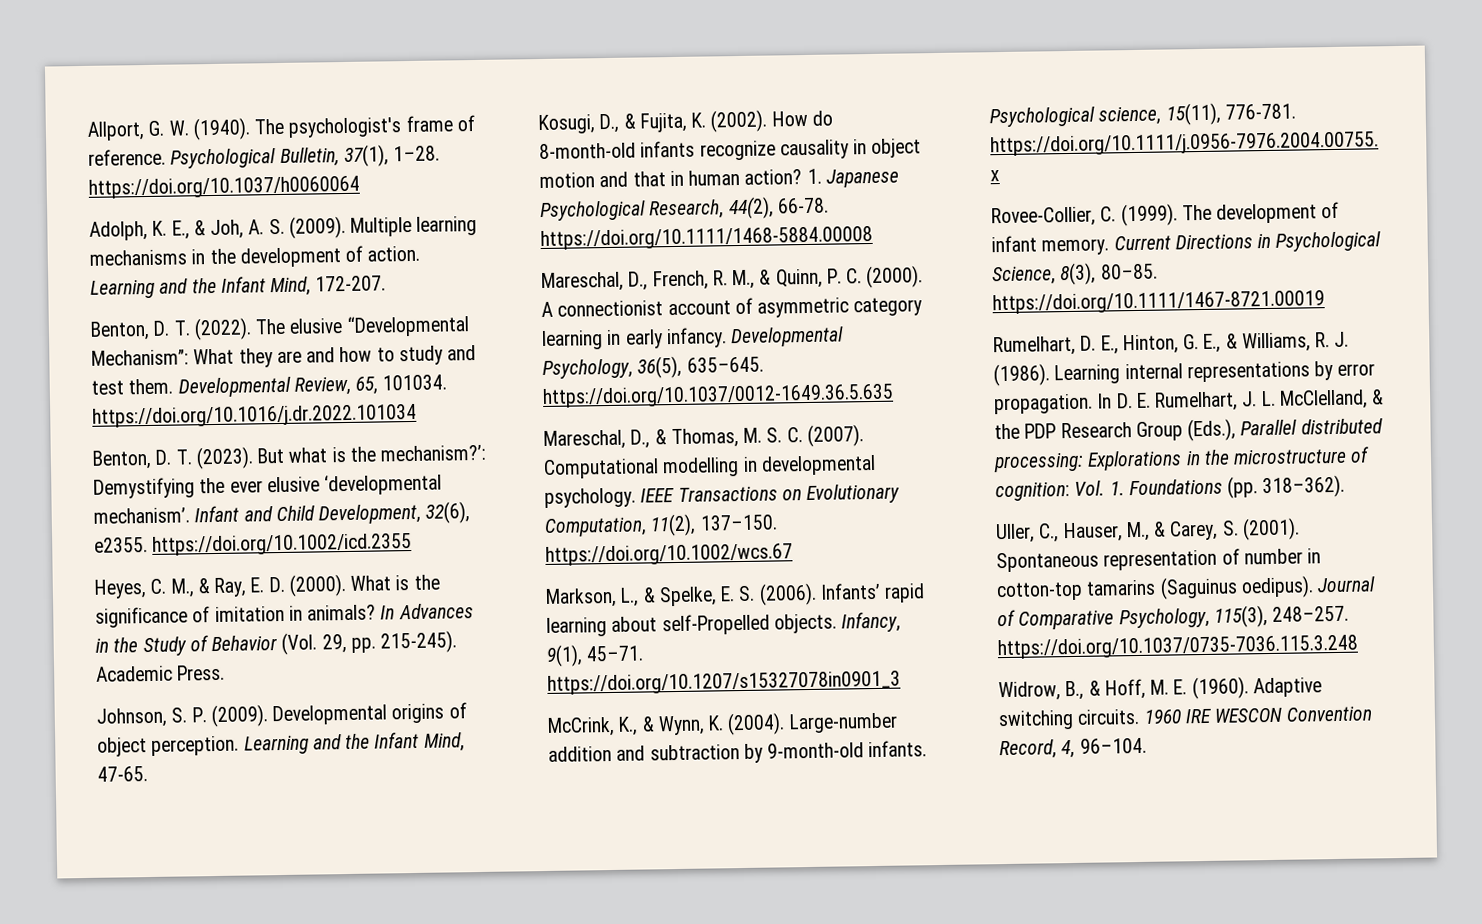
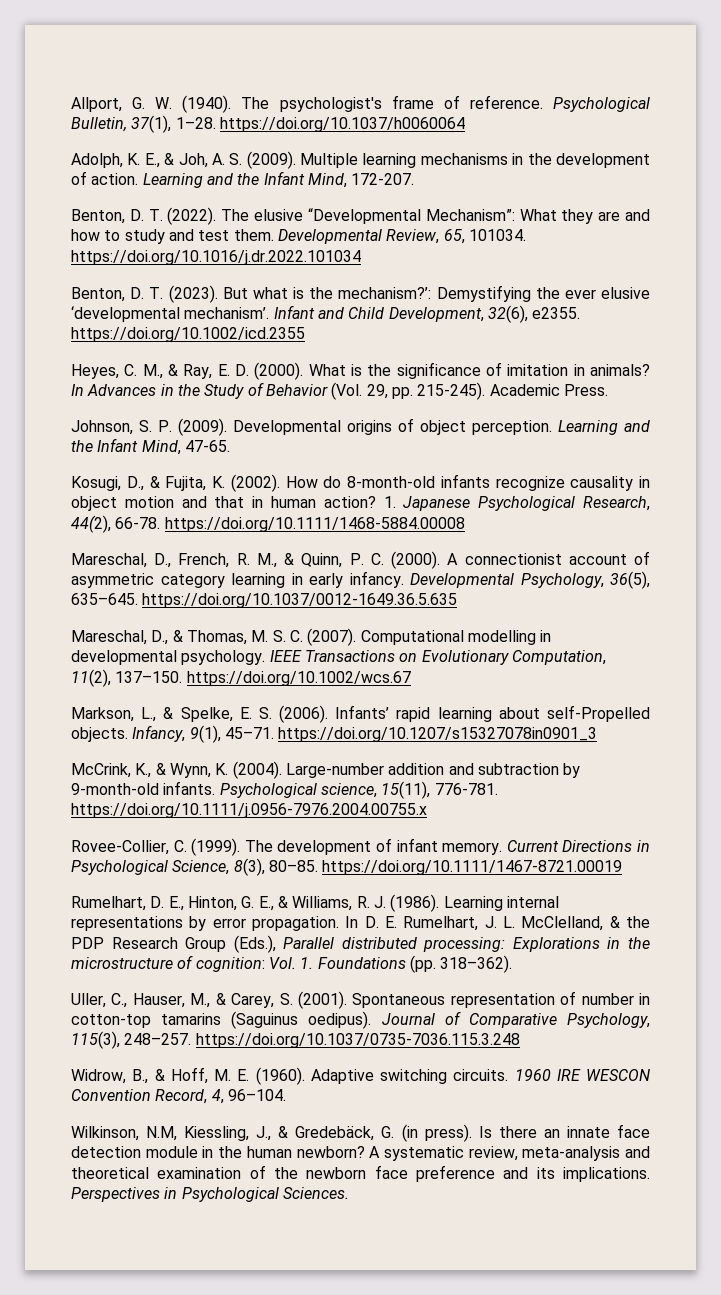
+ Wilkinson, N.M, Kiessling, J., & Gredebäck, G. (in press). Is there an innate face detection module in the human newborn? A systematic review, meta-analysis and theoretical examination of the newborn face preference and its implications. Perspectives in Psychological Sciences.

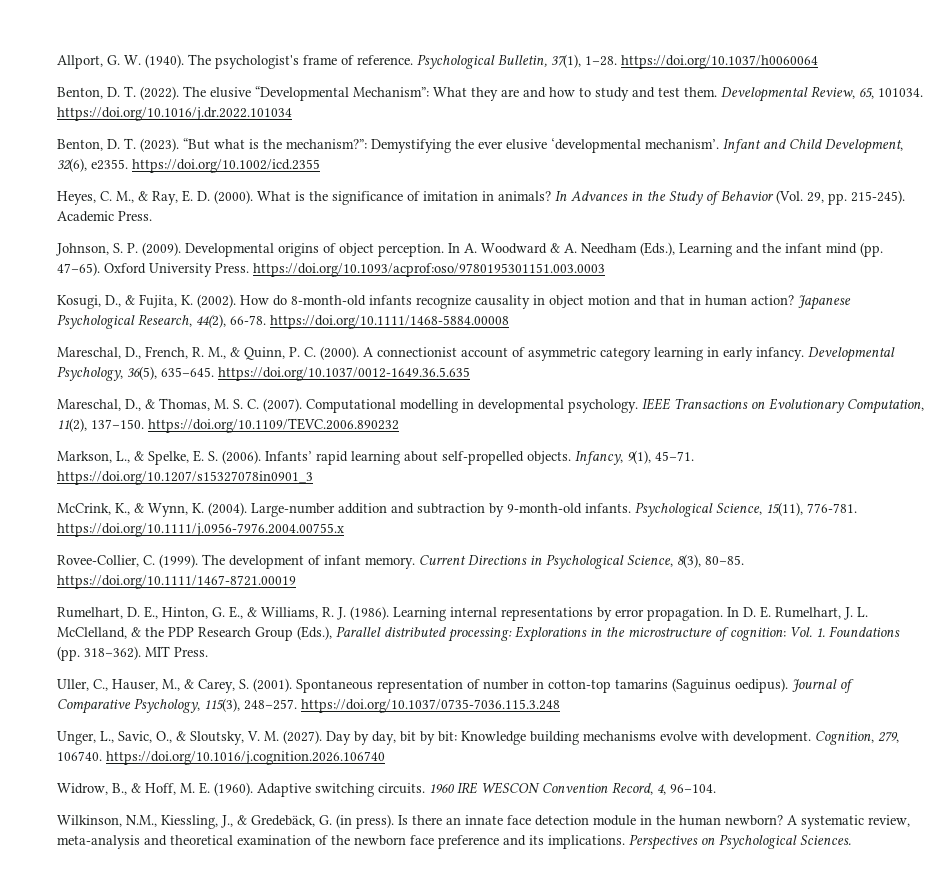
- Adolph, K. E., & Joh, A. S. (2009). Multiple learning mechanisms in the development of action. Learning and the Infant Mind, 172-207.
- But what is the mechanism?’: Demystifying the ever elusive ‘developmental mechanism’.
+ “But what is the mechanism?”: Demystifying the ever elusive ‘developmental mechanism’.
- Learning and the Infant Mind, 47-65.
+ In A. Woodward & A. Needham (Eds.), Learning and the infant mind (pp. 47–65). Oxford University Press. https://doi.org/10.1093/acprof:oso/9780195301151.003.0003
- 1. Japanese Psychological Research, 44(2), 66-78. https://doi.org/10.1111/1468-5884.00008
+ Japanese Psychological Research, 44(2), 66-78. https://doi.org/10.1111/1468-5884.00008
- IEEE Transactions on Evolutionary Computation, 11(2), 137–150. https://doi.org/10.1002/wcs.67
+ IEEE Transactions on Evolutionary Computation, 11(2), 137–150. https://doi.org/10.1109/TEVC.2006.890232
- Infants’ rapid learning about self-Propelled objects.
+ Infants’ rapid learning about self-propelled objects.
- Psychological science, 15(11), 776-781. https://doi.org/10.1111/j.0956-7976.2004.00755.x
+ Psychological Science, 15(11), 776-781. https://doi.org/10.1111/j.0956-7976.2004.00755.x
+ MIT Press.
+ Unger, L., Savic, O., & Sloutsky, V. M. (2027). Day by day, bit by bit: Knowledge building mechanisms evolve with development. Cognition, 279, 106740. https://doi.org/10.1016/j.cognition.2026.106740
- Wilkinson, N.M, Kiessling, J., & Gredebäck, G. (in press).
+ Wilkinson, N.M., Kiessling, J., & Gredebäck, G. (in press).
- Perspectives in Psychological Sciences.
+ Perspectives on Psychological Sciences.

